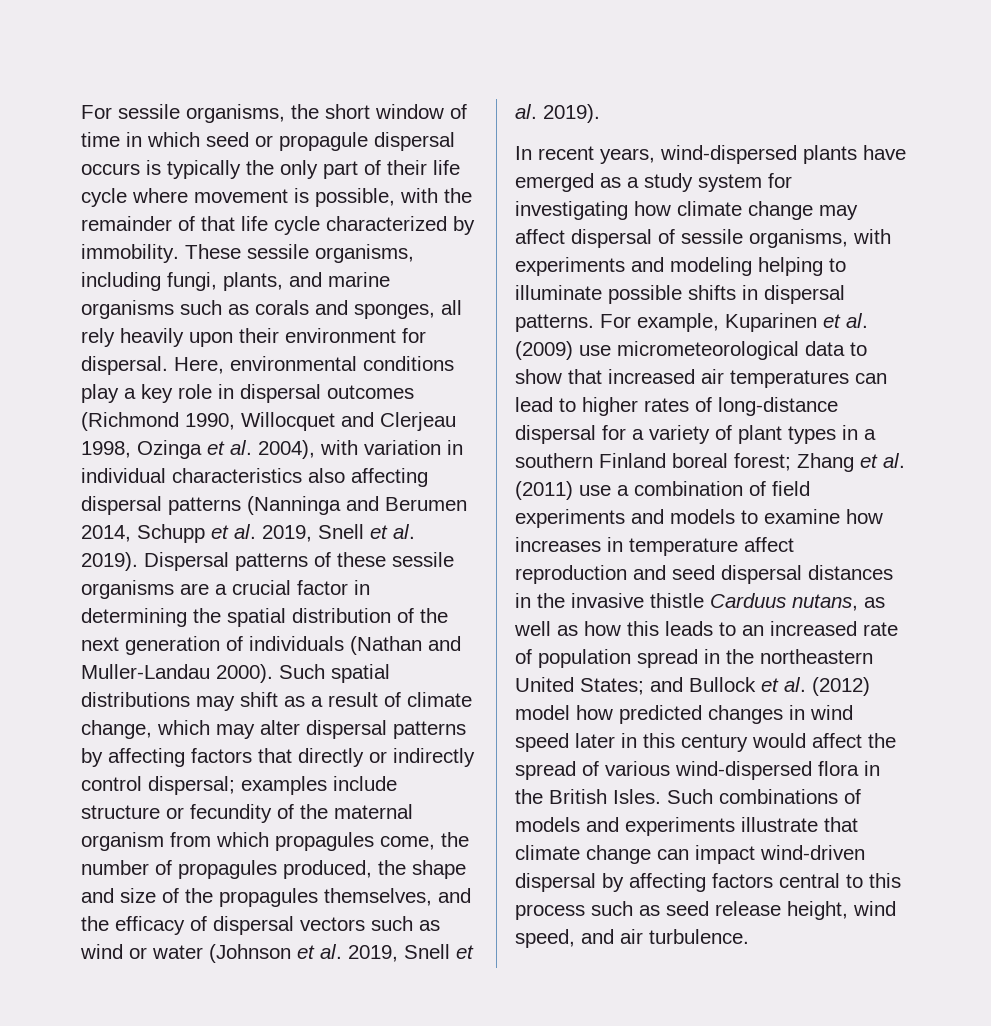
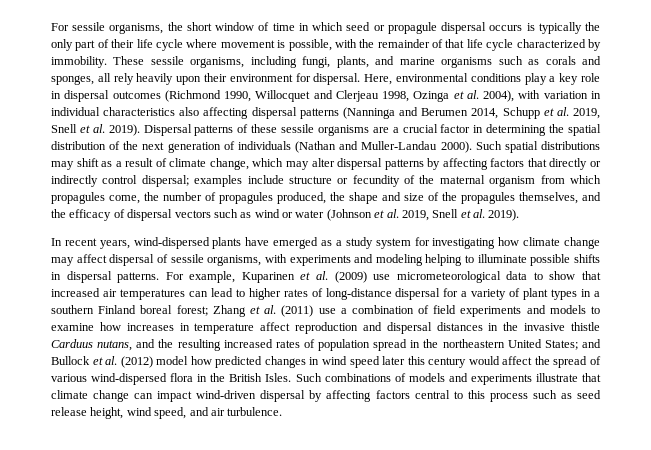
- Zhang et al. (2011) use a combination of field experiments and models to examine how increases in temperature affect reproduction and seed dispersal distances in the invasive thistle Carduus nutans, as well as how this leads to an increased rate of population spread in the northeastern United States;
+ Zhang et al. (2011) use a combination of field experiments and models to examine how increases in temperature affect reproduction and dispersal distances in the invasive thistle Carduus nutans, and the resulting increased rates of population spread in the northeastern United States;
- and Bullock et al. (2012) model how predicted changes in wind speed later in this century would affect the spread of various wind-dispersed flora in the British Isles.
+ and Bullock et al. (2012) model how predicted changes in wind speed later this century would affect the spread of various wind-dispersed flora in the British Isles.

